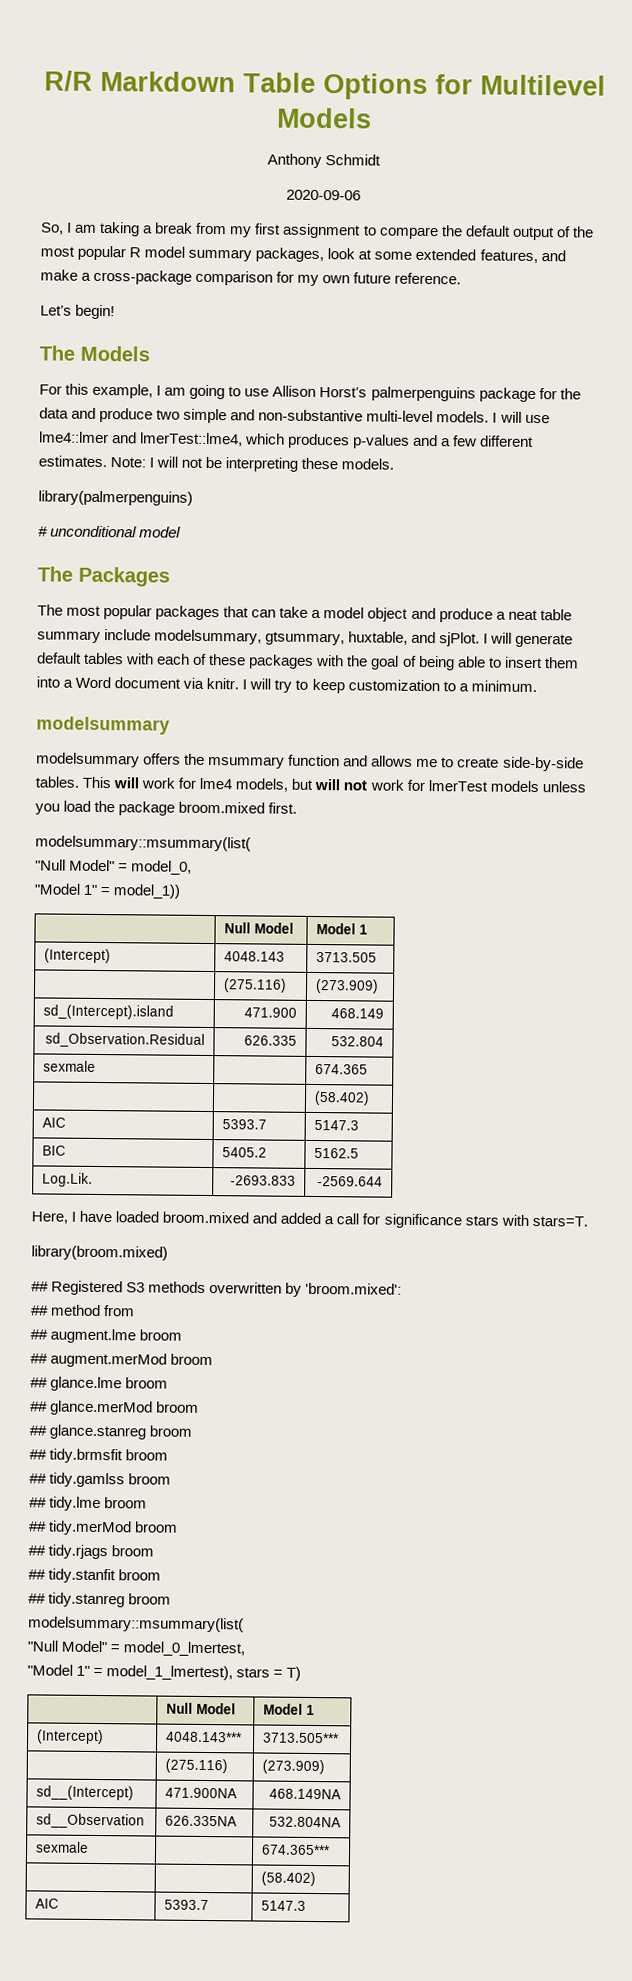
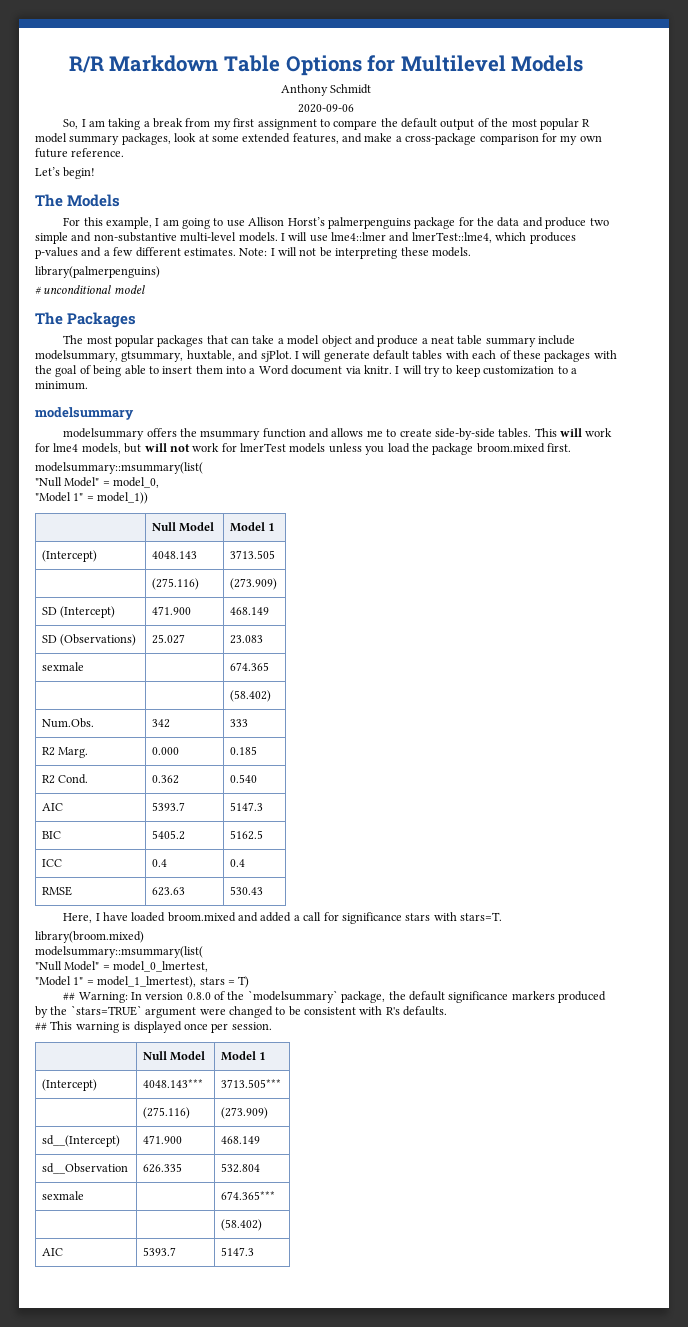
- sd_(Intercept).island | 471.900 | 468.149
- sd_Observation.Residual | 626.335 | 532.804
+ SD (Intercept) | 471.900 | 468.149
+ SD (Observations) | 25.027 | 23.083
+ Num.Obs. | 342 | 333
+ R2 Marg. | 0.000 | 0.185
+ R2 Cond. | 0.362 | 0.540
- Log.Lik. | -2693.833 | -2569.644
+ ICC | 0.4 | 0.4
+ RMSE | 623.63 | 530.43
- ## Registered S3 methods overwritten by 'broom.mixed':
- ## method from
- ## augment.lme broom
- ## augment.merMod broom
- ## glance.lme broom
- ## glance.merMod broom
- ## glance.stanreg broom
- ## tidy.brmsfit broom
- ## tidy.gamlss broom
- ## tidy.lme broom
- ## tidy.merMod broom
- ## tidy.rjags broom
- ## tidy.stanfit broom
- ## tidy.stanreg broom
+ ## Warning: In version 0.8.0 of the `modelsummary` package, the default significance markers produced by the `stars=TRUE` argument were changed to be consistent with R's defaults.
+ ## This warning is displayed once per session.
- sd__(Intercept) | 471.900NA | 468.149NA
+ sd__(Intercept) | 471.900 | 468.149
- sd__Observation | 626.335NA | 532.804NA
+ sd__Observation | 626.335 | 532.804

